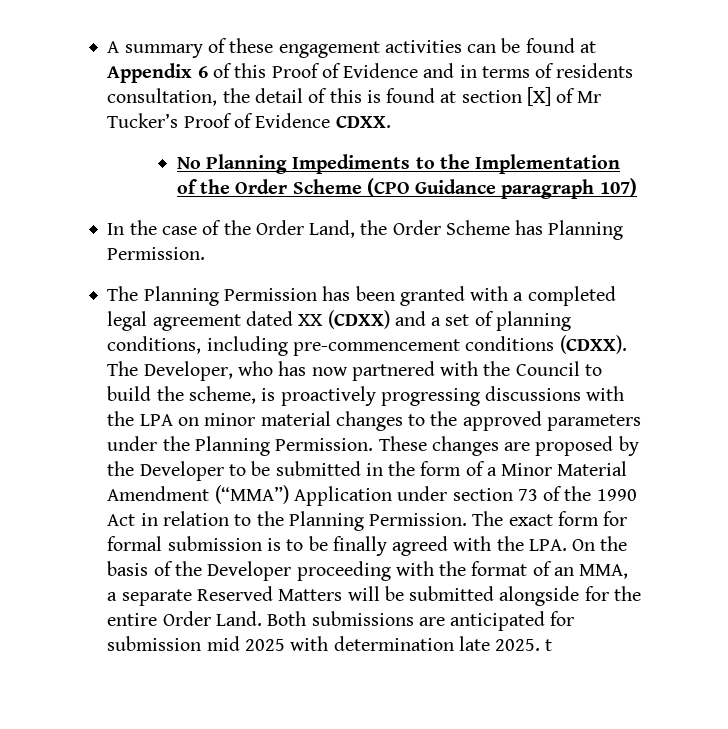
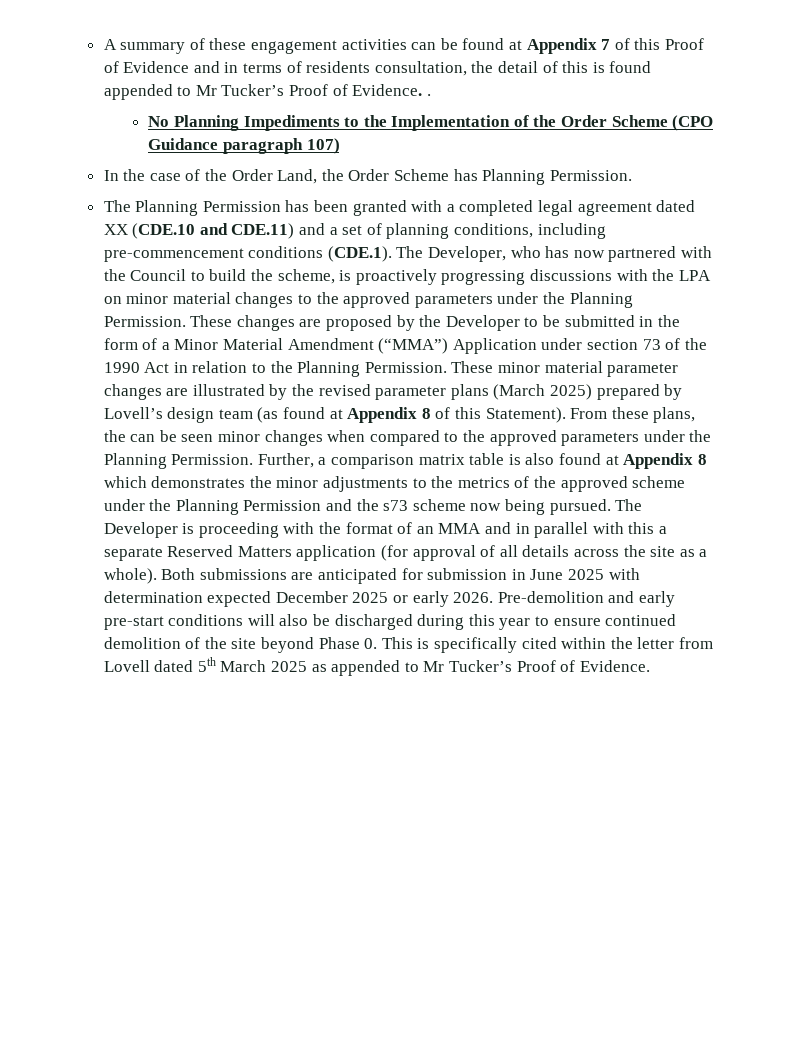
- A summary of these engagement activities can be found at Appendix 6 of this Proof of Evidence and in terms of residents consultation, the detail of this is found at section [X] of Mr Tucker’s Proof of Evidence CDXX.
+ A summary of these engagement activities can be found at Appendix 7 of this Proof of Evidence and in terms of residents consultation, the detail of this is found appended to Mr Tucker’s Proof of Evidence. .
- The Planning Permission has been granted with a completed legal agreement dated XX (CDXX) and a set of planning conditions, including pre-commencement conditions (CDXX). The Developer, who has now partnered with the Council to build the scheme, is proactively progressing discussions with the LPA on minor material changes to the approved parameters under the Planning Permission.
+ The Planning Permission has been granted with a completed legal agreement dated XX (CDE.10 and CDE.11) and a set of planning conditions, including pre-commencement conditions (CDE.1). The Developer, who has now partnered with the Council to build the scheme, is proactively progressing discussions with the LPA on minor material changes to the approved parameters under the Planning Permission.
- The exact form for formal submission is to be finally agreed with the LPA. On the basis of the Developer proceeding with the format of an MMA, a separate Reserved Matters will be submitted alongside for the entire Order Land.
+ These minor material parameter changes are illustrated by the revised parameter plans (March 2025) prepared by Lovell’s design team (as found at Appendix 8 of this Statement). From these plans, the can be seen minor changes when compared to the approved parameters under the Planning Permission. Further, a comparison matrix table is also found at Appendix 8 which demonstrates the minor adjustments to the metrics of the approved scheme under the Planning Permission and the s73 scheme now being pursued. The Developer is proceeding with the format of an MMA and in parallel with this a separate Reserved Matters application (for approval of all details across the site as a whole).
- Both submissions are anticipated for submission mid 2025 with determination late 2025. t
+ Both submissions are anticipated for submission in June 2025 with determination expected December 2025 or early 2026. Pre-demolition and early pre-start conditions will also be discharged during this year to ensure continued demolition of the site beyond Phase 0. This is specifically cited within the letter from Lovell dated 5th March 2025 as appended to Mr Tucker’s Proof of Evidence.

